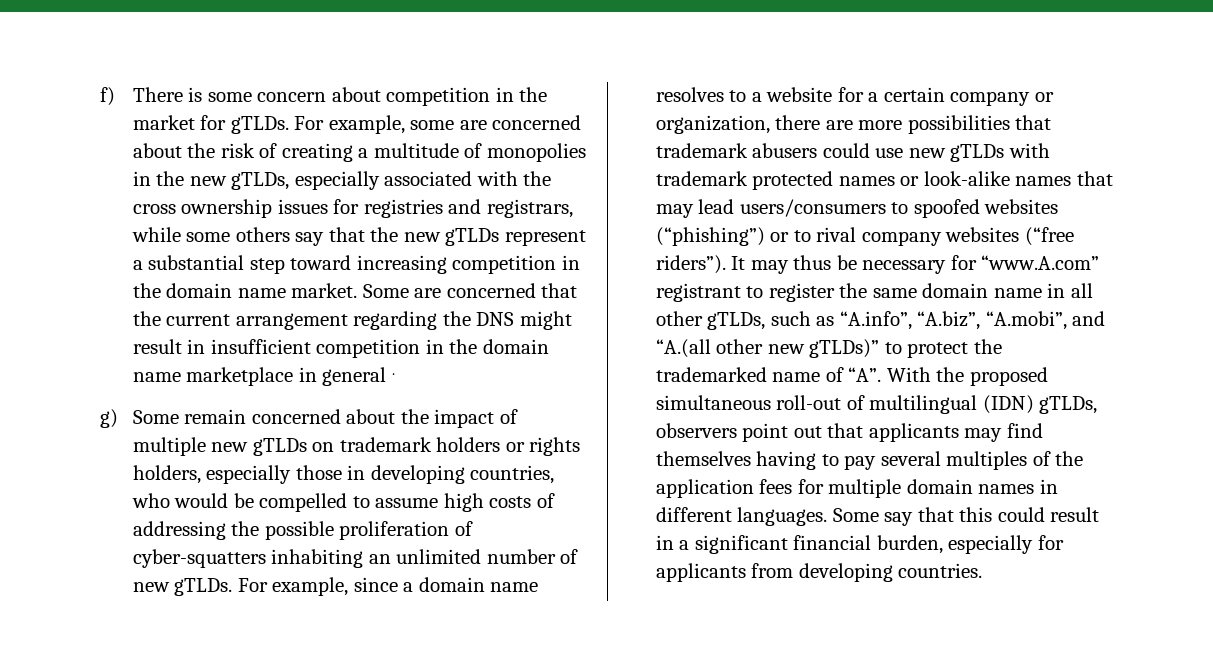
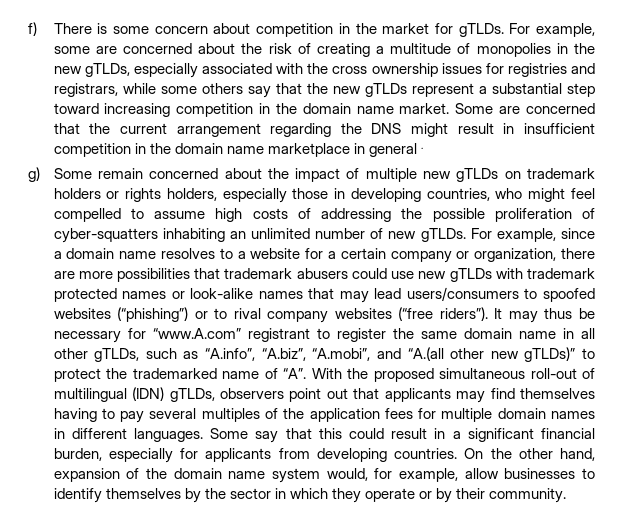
- g) Some remain concerned about the impact of multiple new gTLDs on trademark holders or rights holders, especially those in developing countries, who would be compelled to assume high costs of addressing the possible proliferation of cyber-squatters inhabiting an unlimited number of new gTLDs.
+ g) Some remain concerned about the impact of multiple new gTLDs on trademark holders or rights holders, especially those in developing countries, who might feel compelled to assume high costs of addressing the possible proliferation of cyber-squatters inhabiting an unlimited number of new gTLDs.
+ On the other hand, expansion of the domain name system would, for example, allow businesses to identify themselves by the sector in which they operate or by their community.

